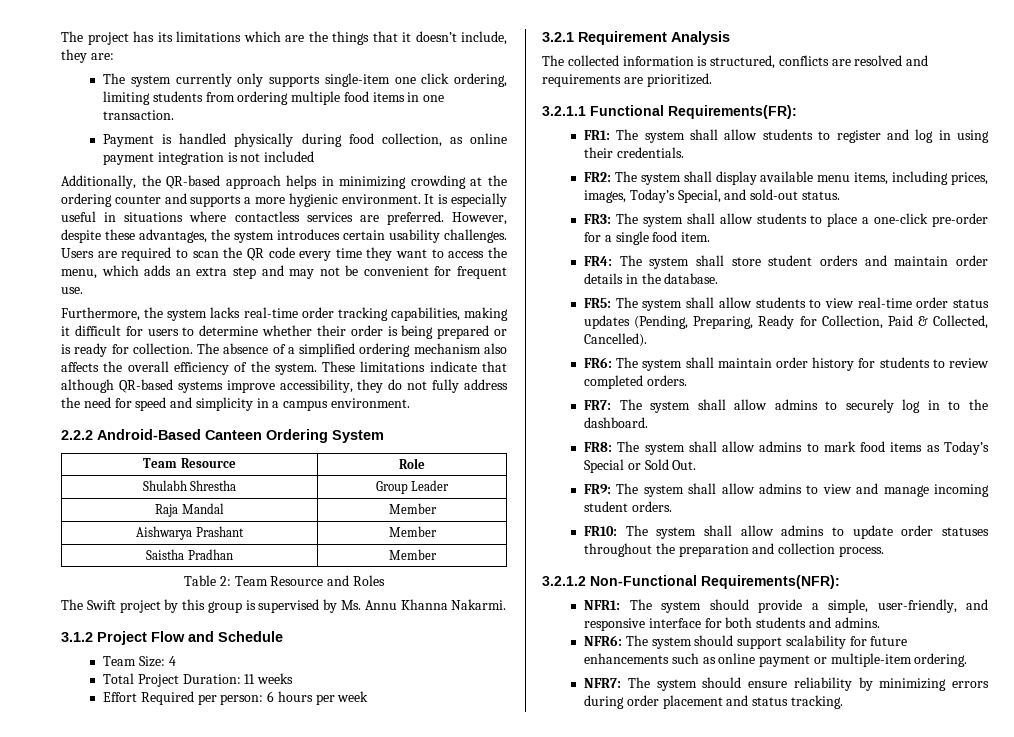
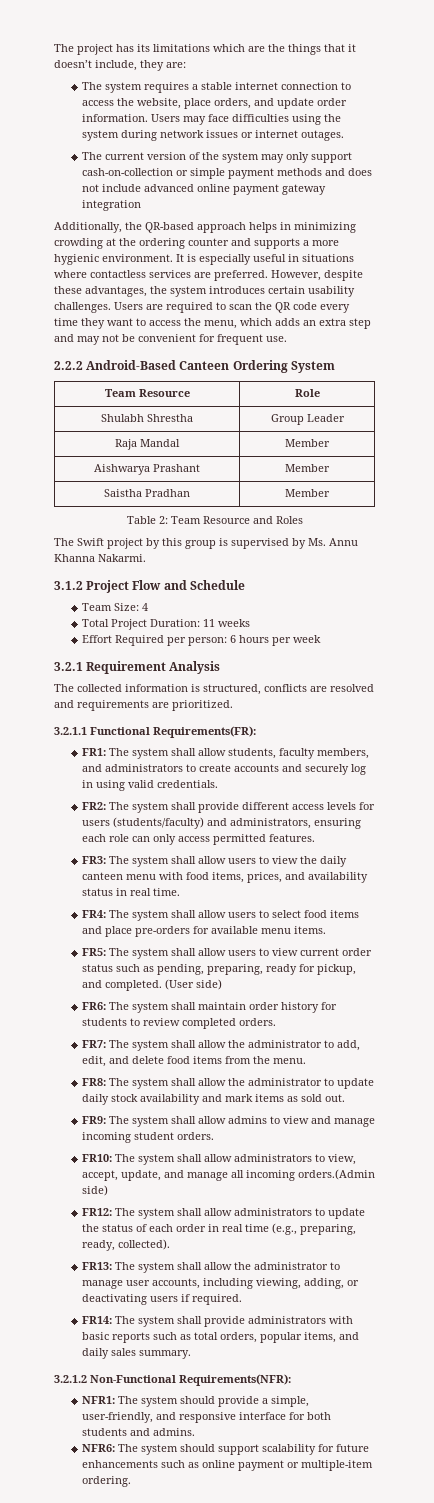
- The system currently only supports single-item one click ordering, limiting students from ordering multiple food items in one transaction.
- Payment is handled physically during food collection, as online payment integration is not included
+ The system requires a stable internet connection to access the website, place orders, and update order information. Users may face difficulties using the system during network issues or internet outages.
+ The current version of the system may only support cash-on-collection or simple payment methods and does not include advanced online payment gateway integration
- Furthermore, the system lacks real-time order tracking capabilities, making it difficult for users to determine whether their order is being prepared or is ready for collection. The absence of a simplified ordering mechanism also affects the overall efficiency of the system. These limitations indicate that although QR-based systems improve accessibility, they do not fully address the need for speed and simplicity in a campus environment.
- FR1: The system shall allow students to register and log in using their credentials.
+ FR1: The system shall allow students, faculty members, and administrators to create accounts and securely log in using valid credentials.
- FR2: The system shall display available menu items, including prices, images, Today’s Special, and sold-out status.
+ FR2: The system shall provide different access levels for users (students/faculty) and administrators, ensuring each role can only access permitted features.
- FR3: The system shall allow students to place a one-click pre-order for a single food item.
- FR4: The system shall store student orders and maintain order details in the database.
+ FR3: The system shall allow users to view the daily canteen menu with food items, prices, and availability status in real time.
+ FR4: The system shall allow users to select food items and place pre-orders for available menu items.
- FR5: The system shall allow students to view real-time order status updates (Pending, Preparing, Ready for Collection, Paid & Collected, Cancelled).
+ FR5: The system shall allow users to view current order status such as pending, preparing, ready for pickup, and completed. (User side)
- FR7: The system shall allow admins to securely log in to the dashboard.
+ FR7: The system shall allow the administrator to add, edit, and delete food items from the menu.
- FR8: The system shall allow admins to mark food items as Today’s Special or Sold Out.
+ FR8: The system shall allow the administrator to update daily stock availability and mark items as sold out.
- FR10: The system shall allow admins to update order statuses throughout the preparation and collection process.
+ FR10: The system shall allow administrators to view, accept, update, and manage all incoming orders.(Admin side)
+ FR12: The system shall allow administrators to update the status of each order in real time (e.g., preparing, ready, collected).
+ FR13: The system shall allow the administrator to manage user accounts, including viewing, adding, or deactivating users if required.
+ FR14: The system shall provide administrators with basic reports such as total orders, popular items, and daily sales summary.
- NFR7: The system should ensure reliability by minimizing errors during order placement and status tracking.

